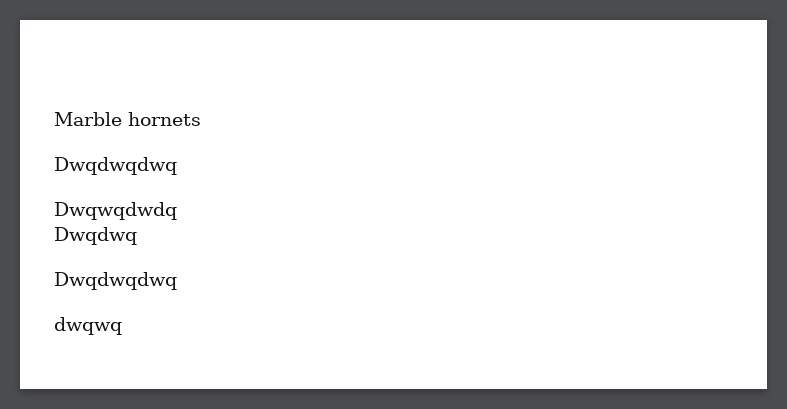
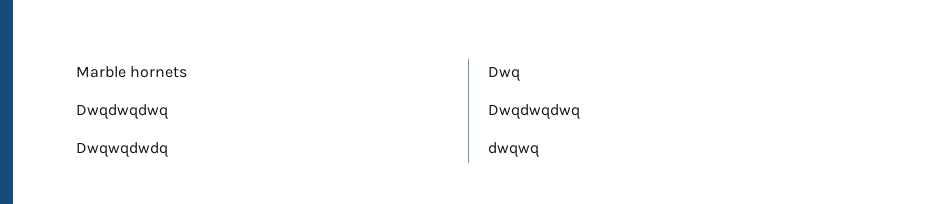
- Dwqdwq
+ Dwq

